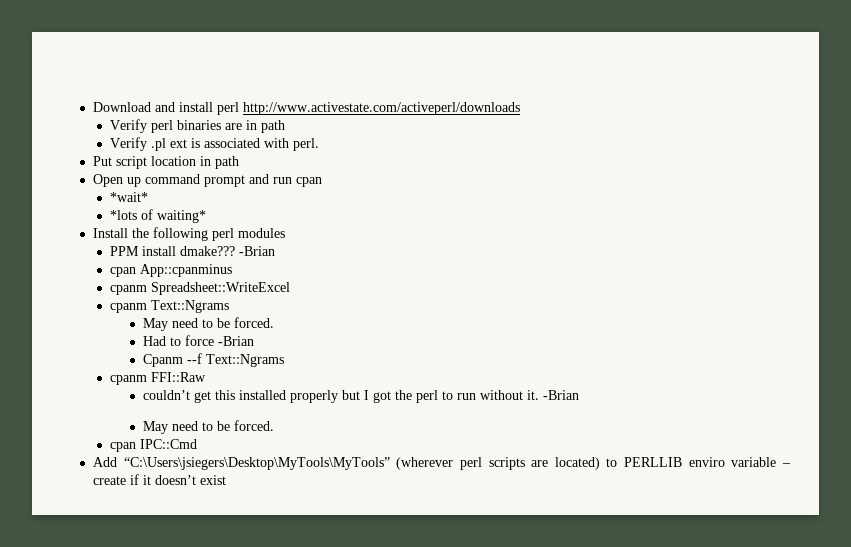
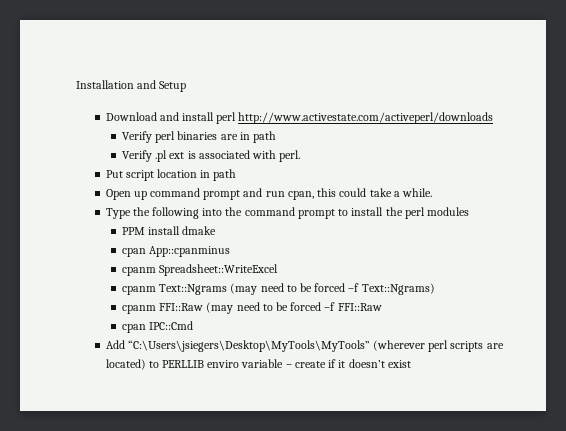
+ Installation and Setup
- Open up command prompt and run cpan
- *wait*
- *lots of waiting*
- Install the following perl modules
+ Open up command prompt and run cpan, this could take a while.
+ Type the following into the command prompt to install the perl modules
- PPM install dmake??? -Brian
+ PPM install dmake
- cpanm Text::Ngrams
- May need to be forced.
- Had to force -Brian
- Cpanm --f Text::Ngrams
- cpanm FFI::Raw
- couldn’t get this installed properly but I got the perl to run without it. -Brian
- May need to be forced.
+ cpanm Text::Ngrams (may need to be forced –f Text::Ngrams)
+ cpanm FFI::Raw (may need to be forced –f FFI::Raw

